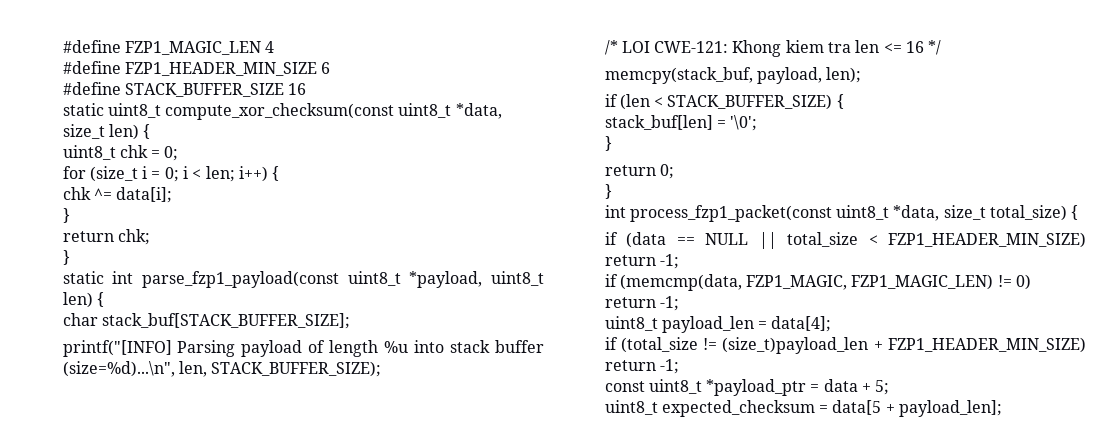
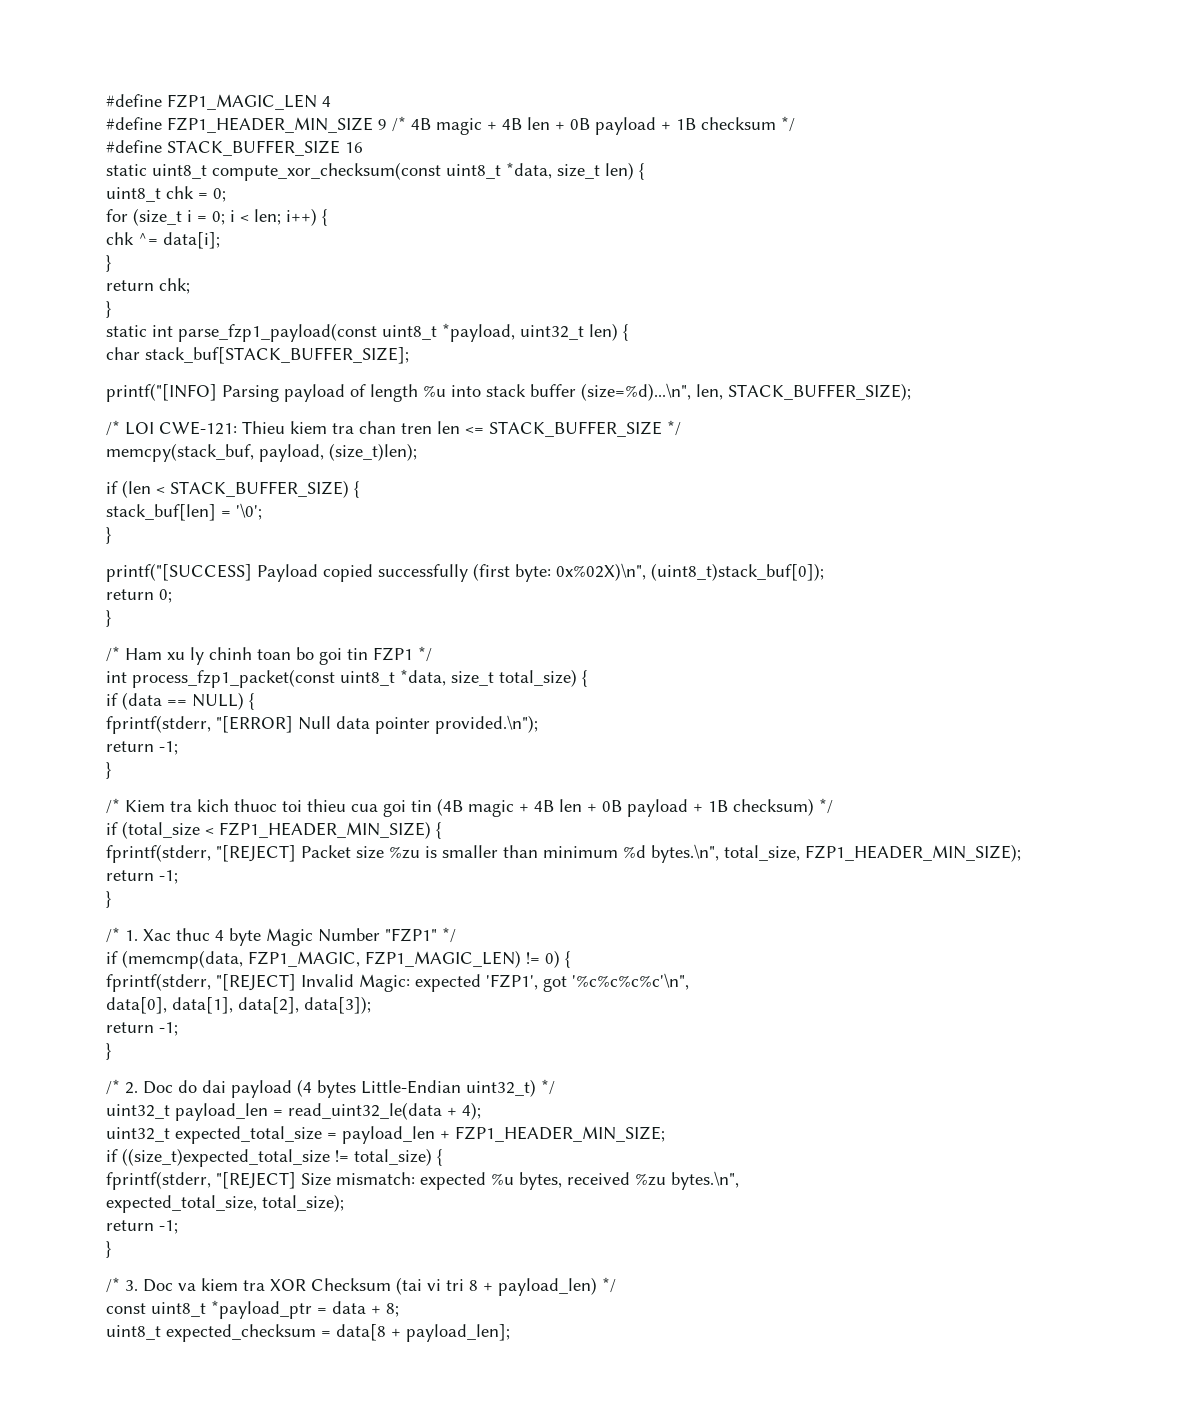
- #define FZP1_HEADER_MIN_SIZE 6
+ #define FZP1_HEADER_MIN_SIZE 9 /* 4B magic + 4B len + 0B payload + 1B checksum */
- static int parse_fzp1_payload(const uint8_t *payload, uint8_t len) {
+ static int parse_fzp1_payload(const uint8_t *payload, uint32_t len) {
- /* LOI CWE-121: Khong kiem tra len <= 16 */
+ /* LOI CWE-121: Thieu kiem tra chan tren len <= STACK_BUFFER_SIZE */
- memcpy(stack_buf, payload, len);
+ memcpy(stack_buf, payload, (size_t)len);
+ printf("[SUCCESS] Payload copied successfully (first byte: 0x%02X)\n", (uint8_t)stack_buf[0]);
  return 0;
  }
+ /* Ham xu ly chinh toan bo goi tin FZP1 */
- if (data == NULL || total_size < FZP1_HEADER_MIN_SIZE) return -1;
+ if (data == NULL) {
+ fprintf(stderr, "[ERROR] Null data pointer provided.\n");
+ return -1;
+ }
+ /* Kiem tra kich thuoc toi thieu cua goi tin (4B magic + 4B len + 0B payload + 1B checksum) */
+ if (total_size < FZP1_HEADER_MIN_SIZE) {
+ fprintf(stderr, "[REJECT] Packet size %zu is smaller than minimum %d bytes.\n", total_size, FZP1_HEADER_MIN_SIZE);
+ return -1;
+ }
+ /* 1. Xac thuc 4 byte Magic Number "FZP1" */
- if (memcmp(data, FZP1_MAGIC, FZP1_MAGIC_LEN) != 0) return -1;
- uint8_t payload_len = data[4];
- if (total_size != (size_t)payload_len + FZP1_HEADER_MIN_SIZE) return -1;
+ if (memcmp(data, FZP1_MAGIC, FZP1_MAGIC_LEN) != 0) {
+ fprintf(stderr, "[REJECT] Invalid Magic: expected 'FZP1', got '%c%c%c%c'\n",
+ data[0], data[1], data[2], data[3]);
+ return -1;
+ }
+ /* 2. Doc do dai payload (4 bytes Little-Endian uint32_t) */
+ uint32_t payload_len = read_uint32_le(data + 4);
+ uint32_t expected_total_size = payload_len + FZP1_HEADER_MIN_SIZE;
+ if ((size_t)expected_total_size != total_size) {
+ fprintf(stderr, "[REJECT] Size mismatch: expected %u bytes, received %zu bytes.\n",
+ expected_total_size, total_size);
+ return -1;
+ }
+ /* 3. Doc va kiem tra XOR Checksum (tai vi tri 8 + payload_len) */
- const uint8_t *payload_ptr = data + 5;
+ const uint8_t *payload_ptr = data + 8;
- uint8_t expected_checksum = data[5 + payload_len];
+ uint8_t expected_checksum = data[8 + payload_len];

